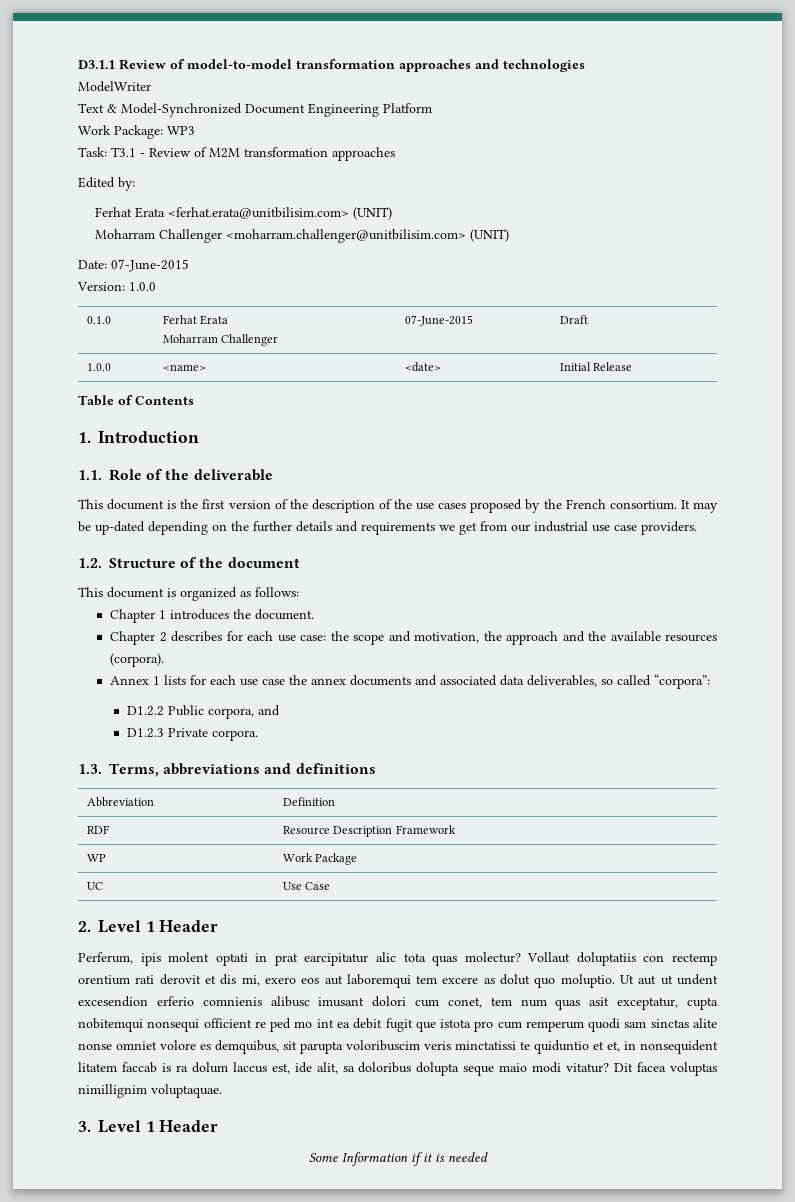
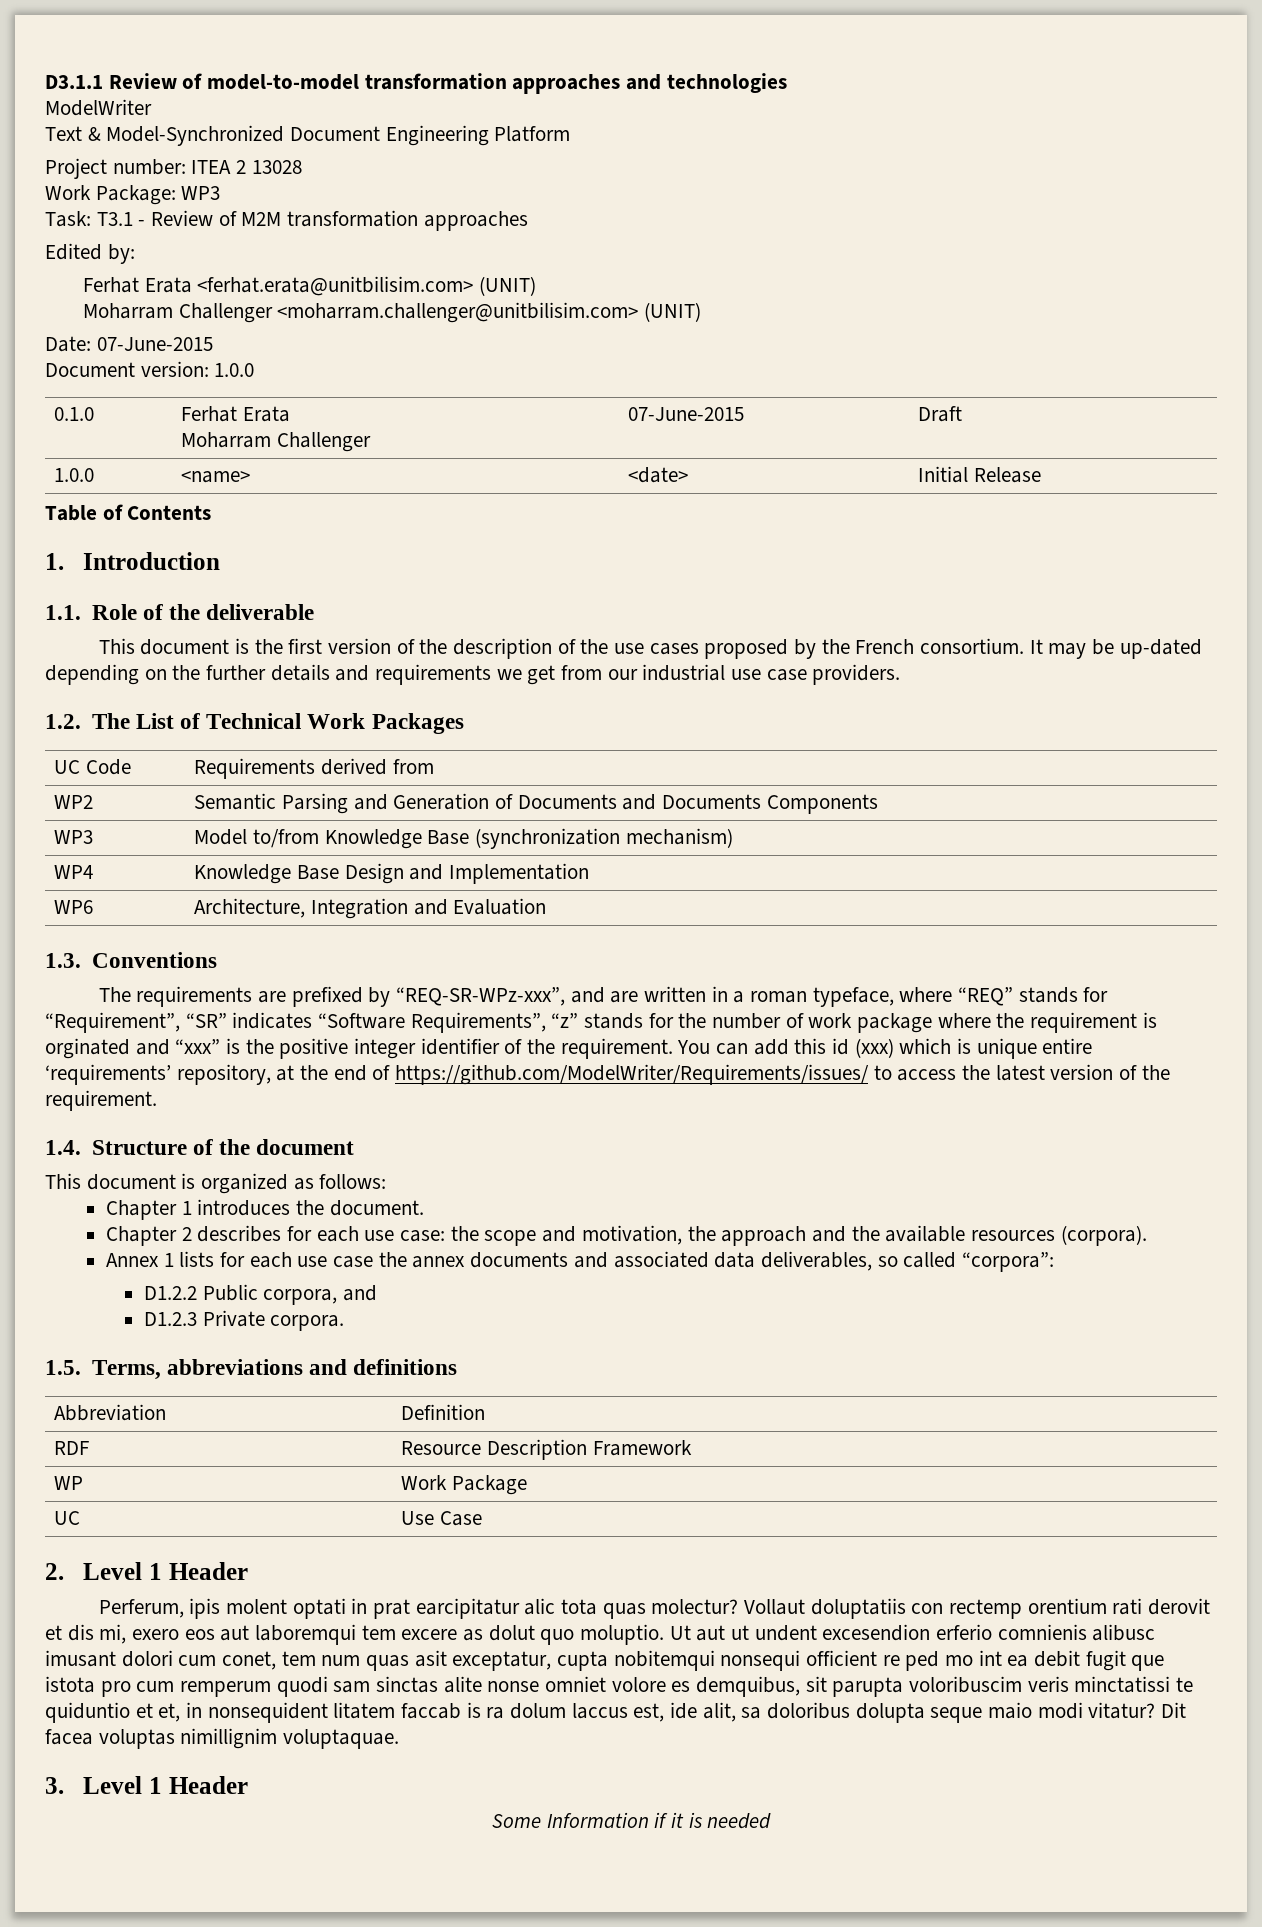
+ Project number: ITEA 2 13028
- Version: 1.0.0
+ Document version: 1.0.0
- 1.2. Structure of the document
+ 1.2. The List of Technical Work Packages
+ UC Code | Requirements derived from
+ WP2 | Semantic Parsing and Generation of Documents and Documents Components
+ WP3 | Model to/from Knowledge Base (synchronization mechanism)
+ WP4 | Knowledge Base Design and Implementation
+ WP6 | Architecture, Integration and Evaluation
+ 1.3. Conventions
+ The requirements are prefixed by “REQ-SR-WPz-xxx”, and are written in a roman typeface, where “REQ” stands for “Requirement”, “SR” indicates “Software Requirements”, “z” stands for the number of work package where the requirement is orginated and “xxx” is the positive integer identifier of the requirement. You can add this id (xxx) which is unique entire ‘requirements’ repository, at the end of https://github.com/ModelWriter/Requirements/issues/ to access the latest version of the requirement.
+ 1.4. Structure of the document
- 1.3. Terms, abbreviations and definitions
+ 1.5. Terms, abbreviations and definitions

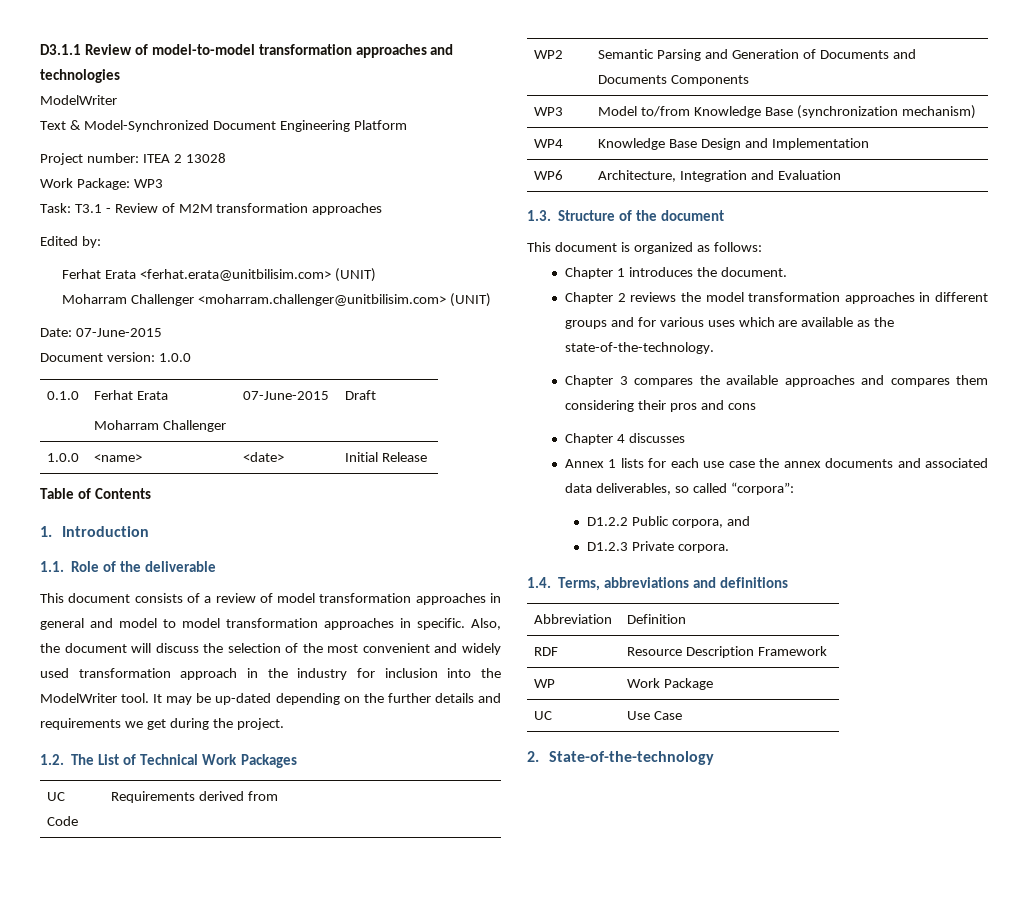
- This document is the first version of the description of the use cases proposed by the French consortium.
+ This document consists of a review of model transformation approaches in general and model to model transformation approaches in specific. Also, the document will discuss the selection of the most convenient and widely used transformation approach in the industry for inclusion into the ModelWriter tool.
- It may be up-dated depending on the further details and requirements we get from our industrial use case providers.
+ It may be up-dated depending on the further details and requirements we get during the project.
- 1.3. Conventions
- The requirements are prefixed by “REQ-SR-WPz-xxx”, and are written in a roman typeface, where “REQ” stands for “Requirement”, “SR” indicates “Software Requirements”, “z” stands for the number of work package where the requirement is orginated and “xxx” is the positive integer identifier of the requirement. You can add this id (xxx) which is unique entire ‘requirements’ repository, at the end of https://github.com/ModelWriter/Requirements/issues/ to access the latest version of the requirement.
- 1.4. Structure of the document
+ 1.3. Structure of the document
- Chapter 2 describes for each use case: the scope and motivation, the approach and the available resources (corpora).
+ Chapter 2 reviews the model transformation approaches in different groups and for various uses which are available as the state-of-the-technology.
+ Chapter 3 compares the available approaches and compares them considering their pros and cons
+ Chapter 4 discusses
- 1.5. Terms, abbreviations and definitions
+ 1.4. Terms, abbreviations and definitions
- 2. Level 1 Header
- Perferum, ipis molent optati in prat earcipitatur alic tota quas molectur? Vollaut doluptatiis con rectemp orentium rati derovit et dis mi, exero eos aut laboremqui tem excere as dolut quo moluptio. Ut aut ut undent excesendion erferio comnienis alibusc imusant dolori cum conet, tem num quas asit exceptatur, cupta nobitemqui nonsequi officient re ped mo int ea debit fugit que istota pro cum remperum quodi sam sinctas alite nonse omniet volore es demquibus, sit parupta voloribuscim veris minctatissi te quiduntio et et, in nonsequident litatem faccab is ra dolum laccus est, ide alit, sa doloribus dolupta seque maio modi vitatur? Dit facea voluptas nimillignim voluptaquae.
- 3. Level 1 Header
- Some Information if it is needed
+ 2. State-of-the-technology

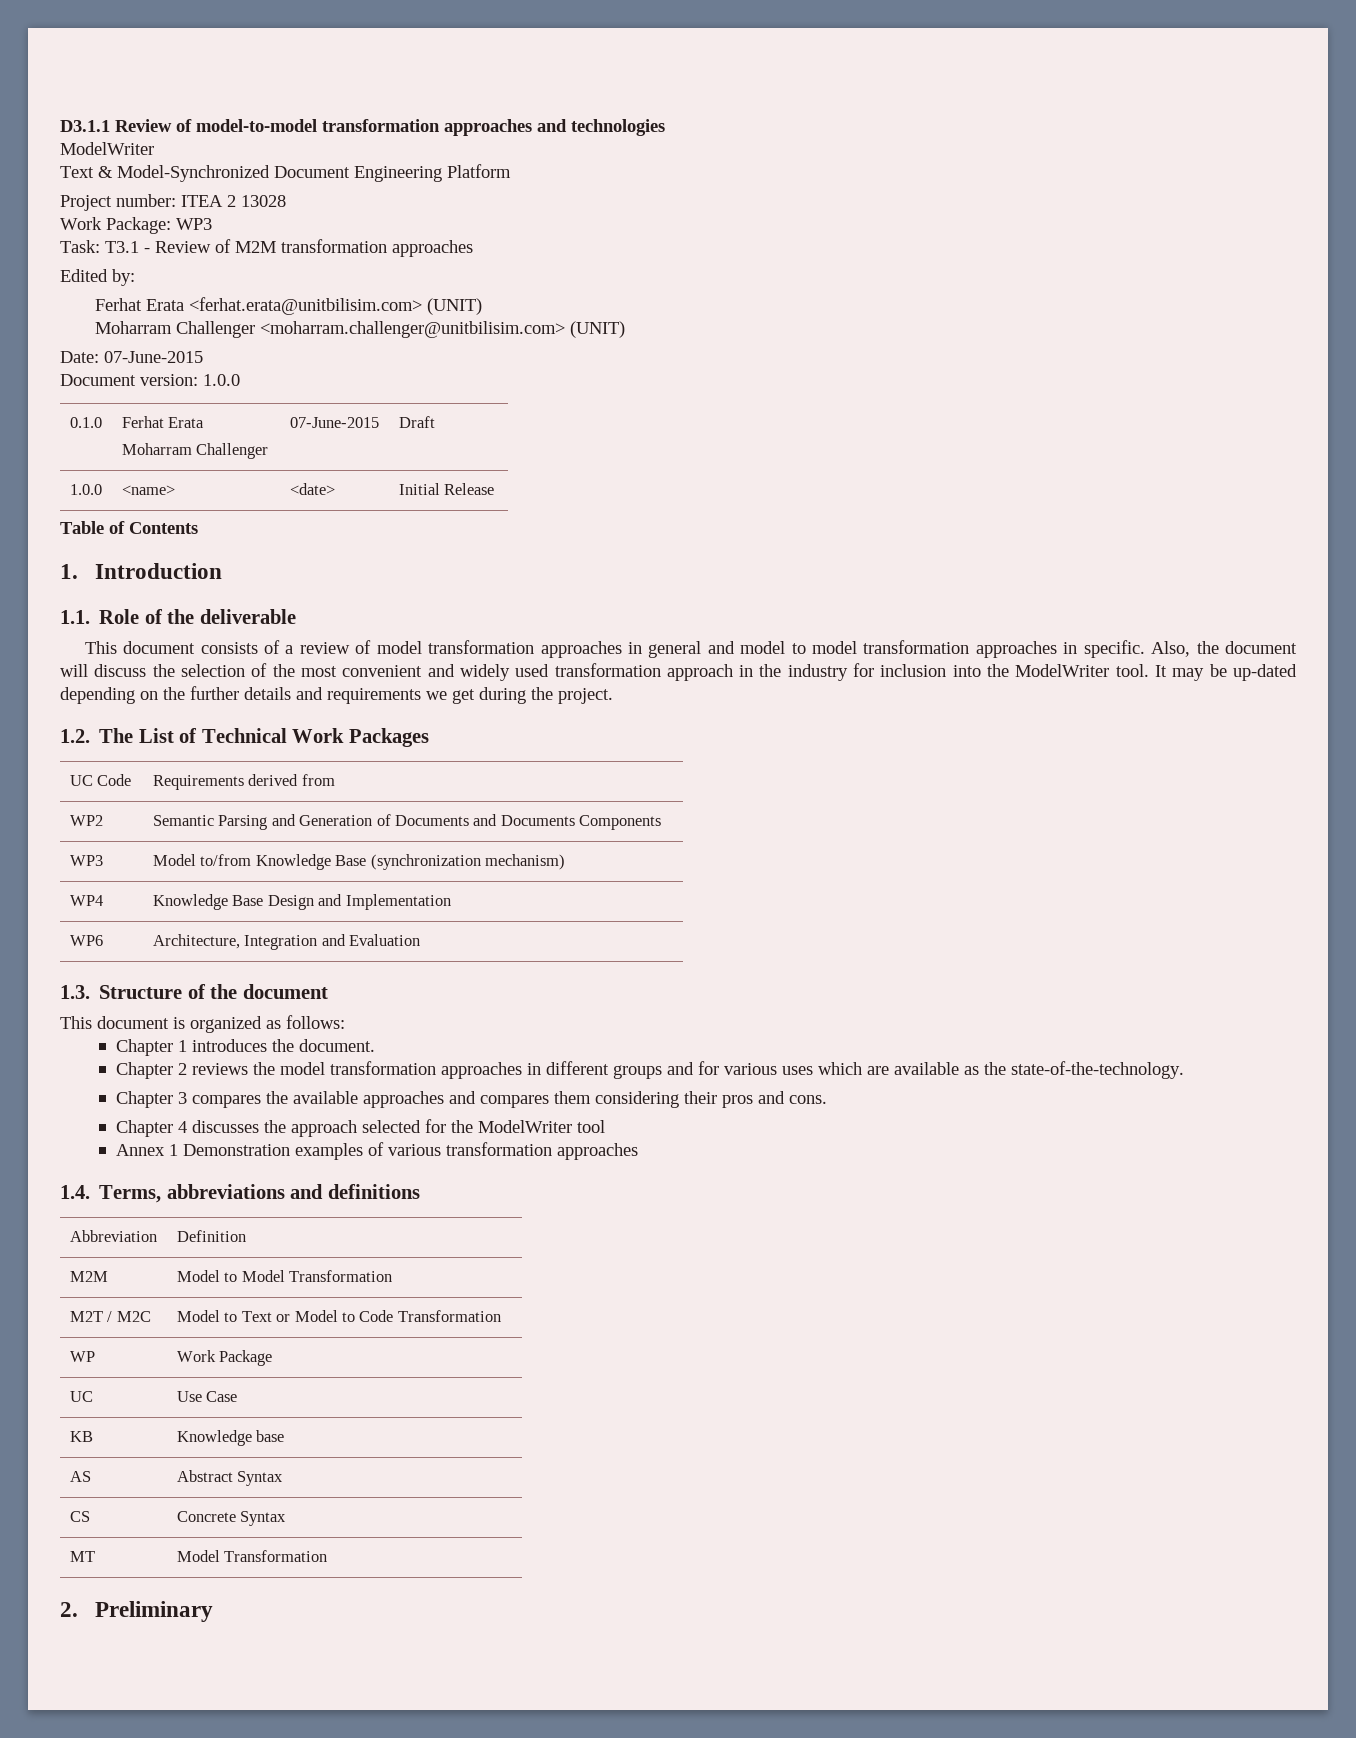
- Chapter 3 compares the available approaches and compares them considering their pros and cons
+ Chapter 3 compares the available approaches and compares them considering their pros and cons.
- Chapter 4 discusses
- Annex 1 lists for each use case the annex documents and associated data deliverables, so called “corpora”:
- D1.2.2 Public corpora, and
- D1.2.3 Private corpora.
+ Chapter 4 discusses the approach selected for the ModelWriter tool
+ Annex 1 Demonstration examples of various transformation approaches
- RDF | Resource Description Framework
+ M2M | Model to Model Transformation
+ M2T / M2C | Model to Text or Model to Code Transformation
+ KB | Knowledge base
+ AS | Abstract Syntax
+ CS | Concrete Syntax
+ MT | Model Transformation
- 2. State-of-the-technology
+ 2. Preliminary

